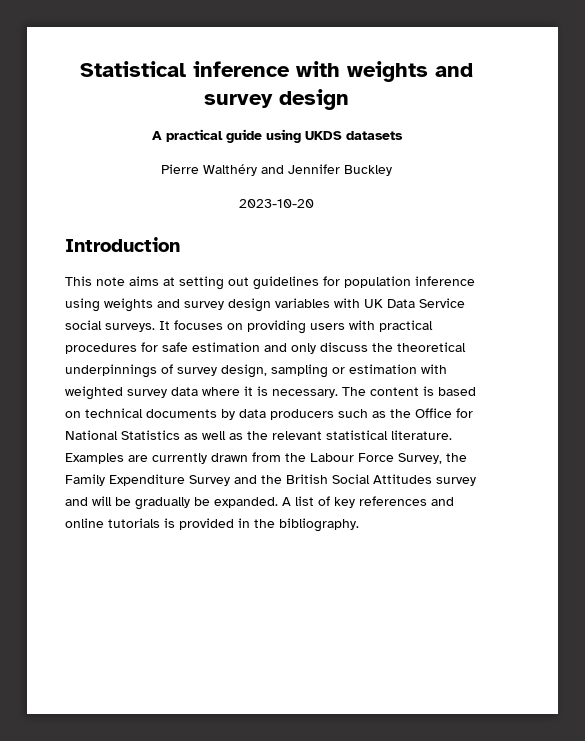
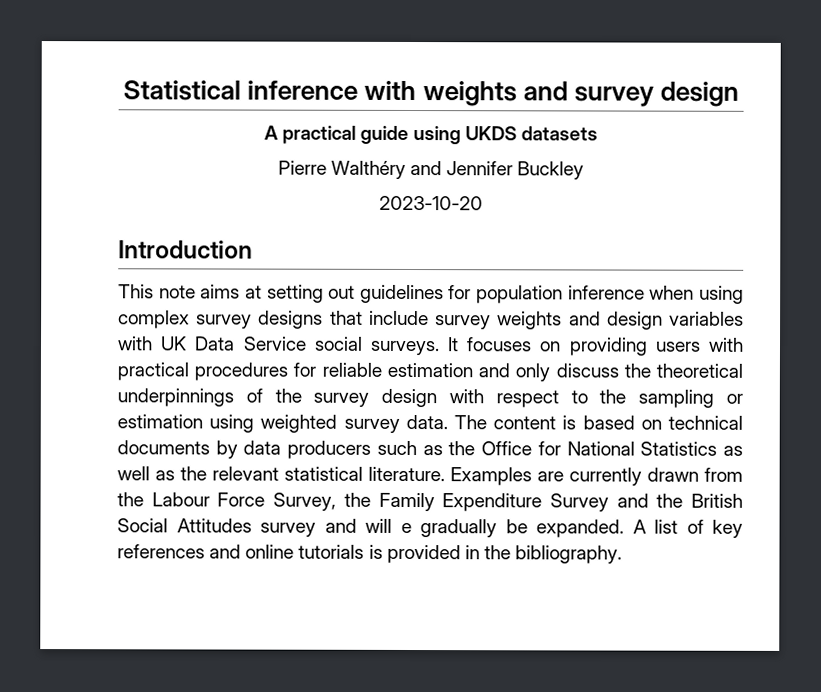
- This note aims at setting out guidelines for population inference using weights and survey design variables with UK Data Service social surveys.
+ This note aims at setting out guidelines for population inference when using complex survey designs that include survey weights and design variables with UK Data Service social surveys.
- It focuses on providing users with practical procedures for safe estimation and only discuss the theoretical underpinnings of survey design, sampling or estimation with weighted survey data where it is necessary.
+ It focuses on providing users with practical procedures for reliable estimation and only discuss the theoretical underpinnings of the survey design with respect to the sampling or estimation using weighted survey data.
- Examples are currently drawn from the Labour Force Survey, the Family Expenditure Survey and the British Social Attitudes survey and will be gradually be expanded.
+ Examples are currently drawn from the Labour Force Survey, the Family Expenditure Survey and the British Social Attitudes survey and will e gradually be expanded.

